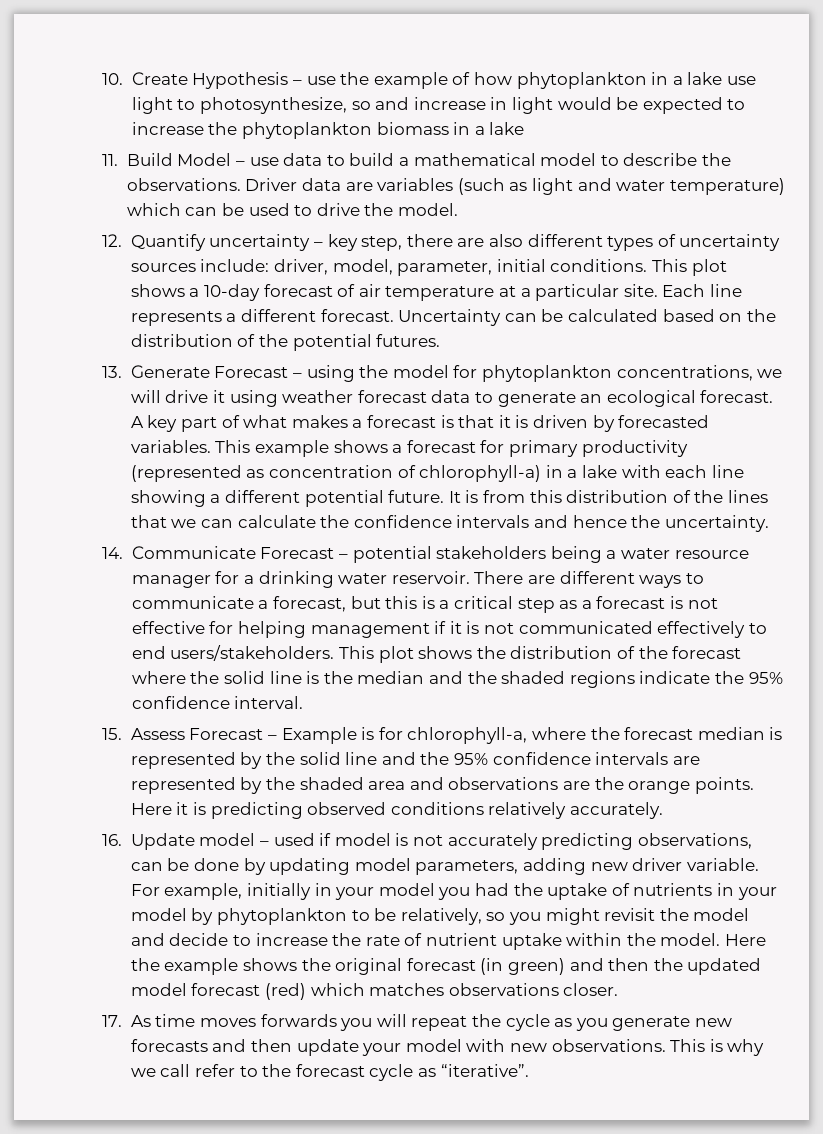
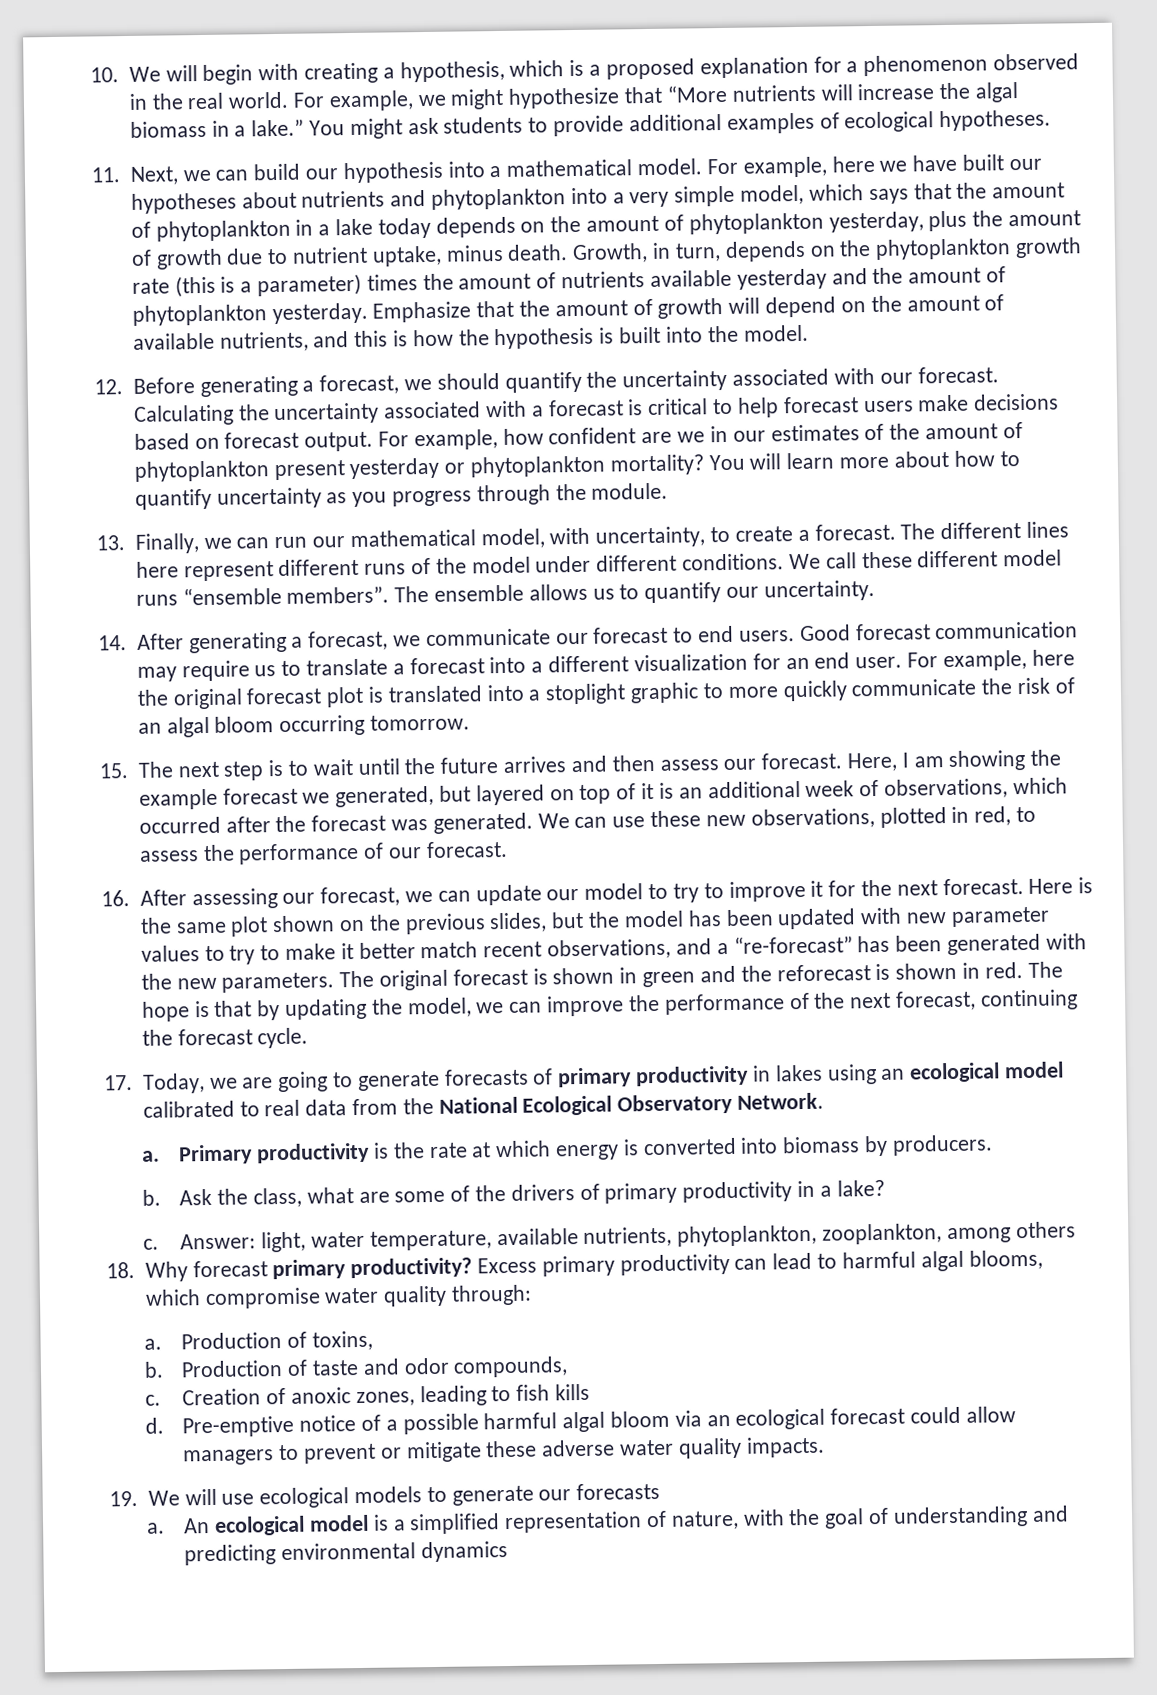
- 10. Create Hypothesis – use the example of how phytoplankton in a lake use light to photosynthesize, so and increase in light would be expected to increase the phytoplankton biomass in a lake
- 11. Build Model – use data to build a mathematical model to describe the observations. Driver data are variables (such as light and water temperature) which can be used to drive the model.
- 12. Quantify uncertainty – key step, there are also different types of uncertainty sources include: driver, model, parameter, initial conditions. This plot shows a 10-day forecast of air temperature at a particular site. Each line represents a different forecast. Uncertainty can be calculated based on the distribution of the potential futures.
- 13. Generate Forecast – using the model for phytoplankton concentrations, we will drive it using weather forecast data to generate an ecological forecast. A key part of what makes a forecast is that it is driven by forecasted variables. This example shows a forecast for primary productivity (represented as concentration of chlorophyll-a) in a lake with each line showing a different potential future. It is from this distribution of the lines that we can calculate the confidence intervals and hence the uncertainty.
- 14. Communicate Forecast – potential stakeholders being a water resource manager for a drinking water reservoir. There are different ways to communicate a forecast, but this is a critical step as a forecast is not effective for helping management if it is not communicated effectively to end users/stakeholders. This plot shows the distribution of the forecast where the solid line is the median and the shaded regions indicate the 95% confidence interval.
- 15. Assess Forecast – Example is for chlorophyll-a, where the forecast median is represented by the solid line and the 95% confidence intervals are represented by the shaded area and observations are the orange points. Here it is predicting observed conditions relatively accurately.
- 16. Update model – used if model is not accurately predicting observations, can be done by updating model parameters, adding new driver variable. For example, initially in your model you had the uptake of nutrients in your model by phytoplankton to be relatively, so you might revisit the model and decide to increase the rate of nutrient uptake within the model. Here the example shows the original forecast (in green) and then the updated model forecast (red) which matches observations closer.
- 17. As time moves forwards you will repeat the cycle as you generate new forecasts and then update your model with new observations. This is why we call refer to the forecast cycle as “iterative”.
+ 10. We will begin with creating a hypothesis, which is a proposed explanation for a phenomenon observed in the real world. For example, we might hypothesize that “More nutrients will increase the algal biomass in a lake.” You might ask students to provide additional examples of ecological hypotheses.
+ 11. Next, we can build our hypothesis into a mathematical model. For example, here we have built our hypotheses about nutrients and phytoplankton into a very simple model, which says that the amount of phytoplankton in a lake today depends on the amount of phytoplankton yesterday, plus the amount of growth due to nutrient uptake, minus death. Growth, in turn, depends on the phytoplankton growth rate (this is a parameter) times the amount of nutrients available yesterday and the amount of phytoplankton yesterday. Emphasize that the amount of growth will depend on the amount of available nutrients, and this is how the hypothesis is built into the model.
+ 12. Before generating a forecast, we should quantify the uncertainty associated with our forecast. Calculating the uncertainty associated with a forecast is critical to help forecast users make decisions based on forecast output. For example, how confident are we in our estimates of the amount of phytoplankton present yesterday or phytoplankton mortality? You will learn more about how to quantify uncertainty as you progress through the module.
+ 13. Finally, we can run our mathematical model, with uncertainty, to create a forecast. The different lines here represent different runs of the model under different conditions. We call these different model runs “ensemble members”. The ensemble allows us to quantify our uncertainty.
+ 14. After generating a forecast, we communicate our forecast to end users. Good forecast communication may require us to translate a forecast into a different visualization for an end user. For example, here the original forecast plot is translated into a stoplight graphic to more quickly communicate the risk of an algal bloom occurring tomorrow.
+ 15. The next step is to wait until the future arrives and then assess our forecast. Here, I am showing the example forecast we generated, but layered on top of it is an additional week of observations, which occurred after the forecast was generated. We can use these new observations, plotted in red, to assess the performance of our forecast.
+ 16. After assessing our forecast, we can update our model to try to improve it for the next forecast. Here is the same plot shown on the previous slides, but the model has been updated with new parameter values to try to make it better match recent observations, and a “re-forecast” has been generated with the new parameters. The original forecast is shown in green and the reforecast is shown in red. The hope is that by updating the model, we can improve the performance of the next forecast, continuing the forecast cycle.
+ 17. Today, we are going to generate forecasts of primary productivity in lakes using an ecological model calibrated to real data from the National Ecological Observatory Network.
+ a. Primary productivity is the rate at which energy is converted into biomass by producers.
+ b. Ask the class, what are some of the drivers of primary productivity in a lake?
+ c. Answer: light, water temperature, available nutrients, phytoplankton, zooplankton, among others
+ 18. Why forecast primary productivity? Excess primary productivity can lead to harmful algal blooms, which compromise water quality through:
+ a. Production of toxins,
+ b. Production of taste and odor compounds,
+ c. Creation of anoxic zones, leading to fish kills
+ d. Pre-emptive notice of a possible harmful algal bloom via an ecological forecast could allow managers to prevent or mitigate these adverse water quality impacts.
+ 19. We will use ecological models to generate our forecasts
+ a. An ecological model is a simplified representation of nature, with the goal of understanding and predicting environmental dynamics

